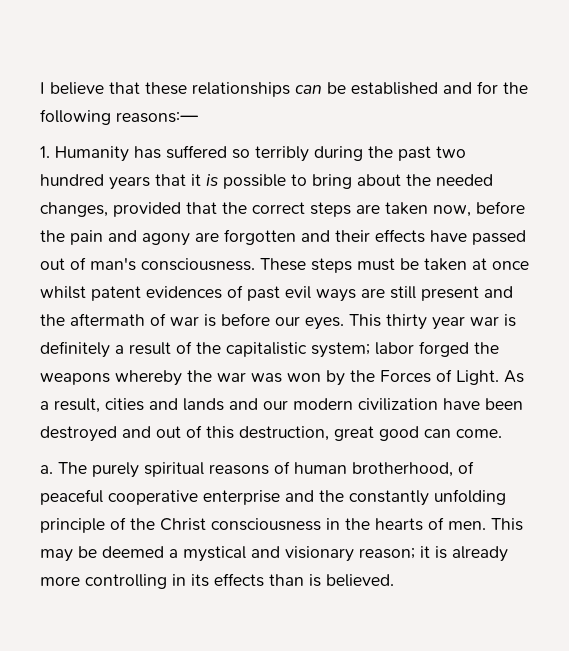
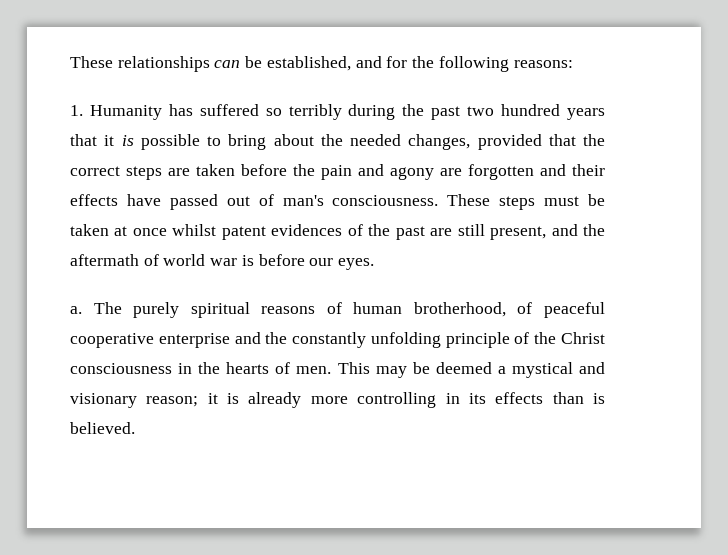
- I believe that these relationships can be established and for the following reasons:—
+ These relationships can be established, and for the following reasons:
- 1. Humanity has suffered so terribly during the past two hundred years that it is possible to bring about the needed changes, provided that the correct steps are taken now, before the pain and agony are forgotten and their effects have passed out of man's consciousness.
+ 1. Humanity has suffered so terribly during the past two hundred years that it is possible to bring about the needed changes, provided that the correct steps are taken before the pain and agony are forgotten and their effects have passed out of man's consciousness.
- These steps must be taken at once whilst patent evidences of past evil ways are still present and the aftermath of war is before our eyes. This thirty year war is definitely a result of the capitalistic system; labor forged the weapons whereby the war was won by the Forces of Light. As a result, cities and lands and our modern civilization have been destroyed and out of this destruction, great good can come.
+ These steps must be taken at once whilst patent evidences of the past are still present, and the aftermath of world war is before our eyes.

